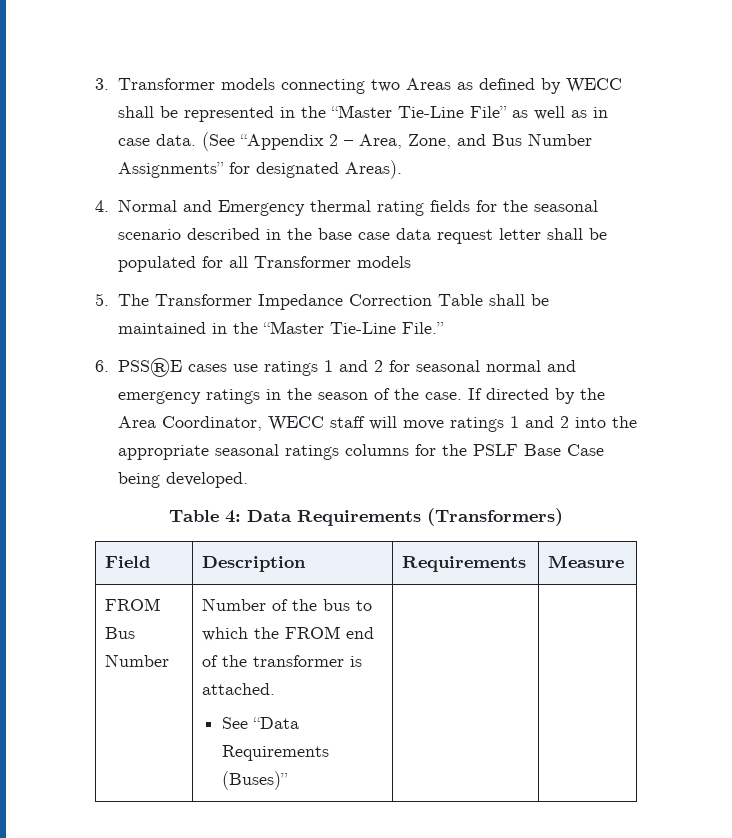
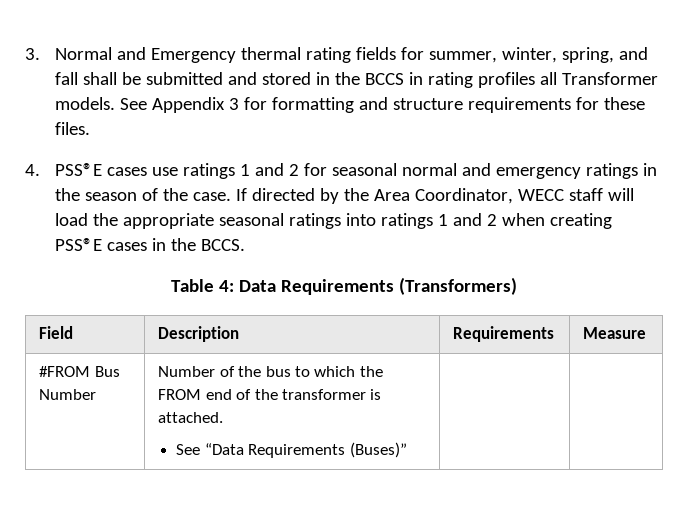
- 3. Transformer models connecting two Areas as defined by WECC shall be represented in the “Master Tie-Line File” as well as in case data. (See “Appendix 2 – Area, Zone, and Bus Number Assignments” for designated Areas).
- 4. Normal and Emergency thermal rating fields for the seasonal scenario described in the base case data request letter shall be populated for all Transformer models
- 5. The Transformer Impedance Correction Table shall be maintained in the “Master Tie-Line File.”
- 6. PSS®E cases use ratings 1 and 2 for seasonal normal and emergency ratings in the season of the case.
+ 3. Normal and Emergency thermal rating fields for summer, winter, spring, and fall shall be submitted and stored in the BCCS in rating profiles all Transformer models. See Appendix 3 for formatting and structure requirements for these files.
+ 4. PSS®E cases use ratings 1 and 2 for seasonal normal and emergency ratings in the season of the case.
- If directed by the Area Coordinator, WECC staff will move ratings 1 and 2 into the appropriate seasonal ratings columns for the PSLF Base Case being developed.
+ If directed by the Area Coordinator, WECC staff will load the appropriate seasonal ratings into ratings 1 and 2 when creating PSS®E cases in the BCCS.
- FROM Bus Number | Number of the bus to which the FROM end of the transformer is attached.
+ #FROM Bus Number | Number of the bus to which the FROM end of the transformer is attached.

